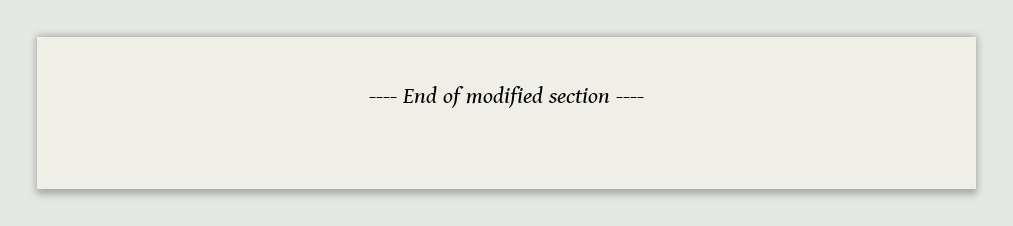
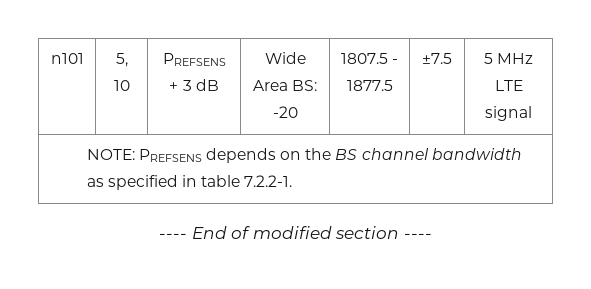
+ n101 | 5, 10 | PREFSENS + 3 dB | Wide Area BS: -20 | 1807.5 - 1877.5 | ±7.5 | 5 MHz LTE signal
+ NOTE: PREFSENS depends on the BS channel bandwidth as specified in table 7.2.2-1.

